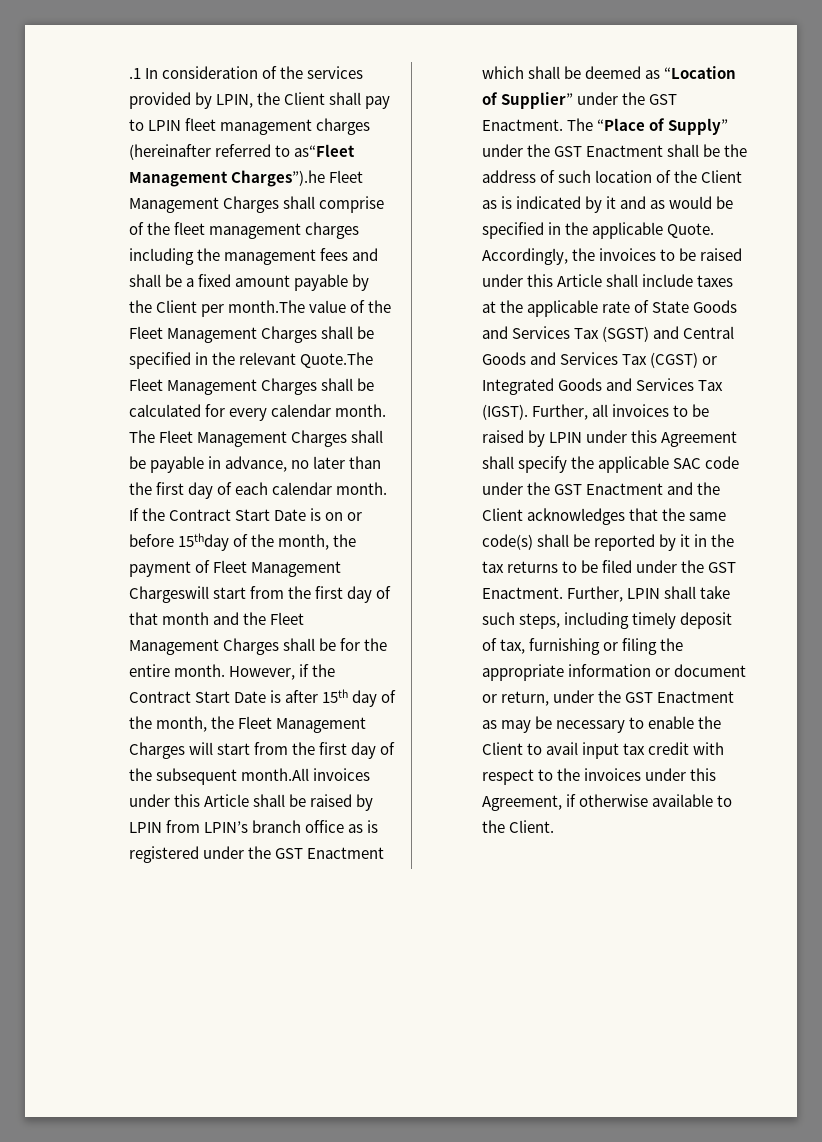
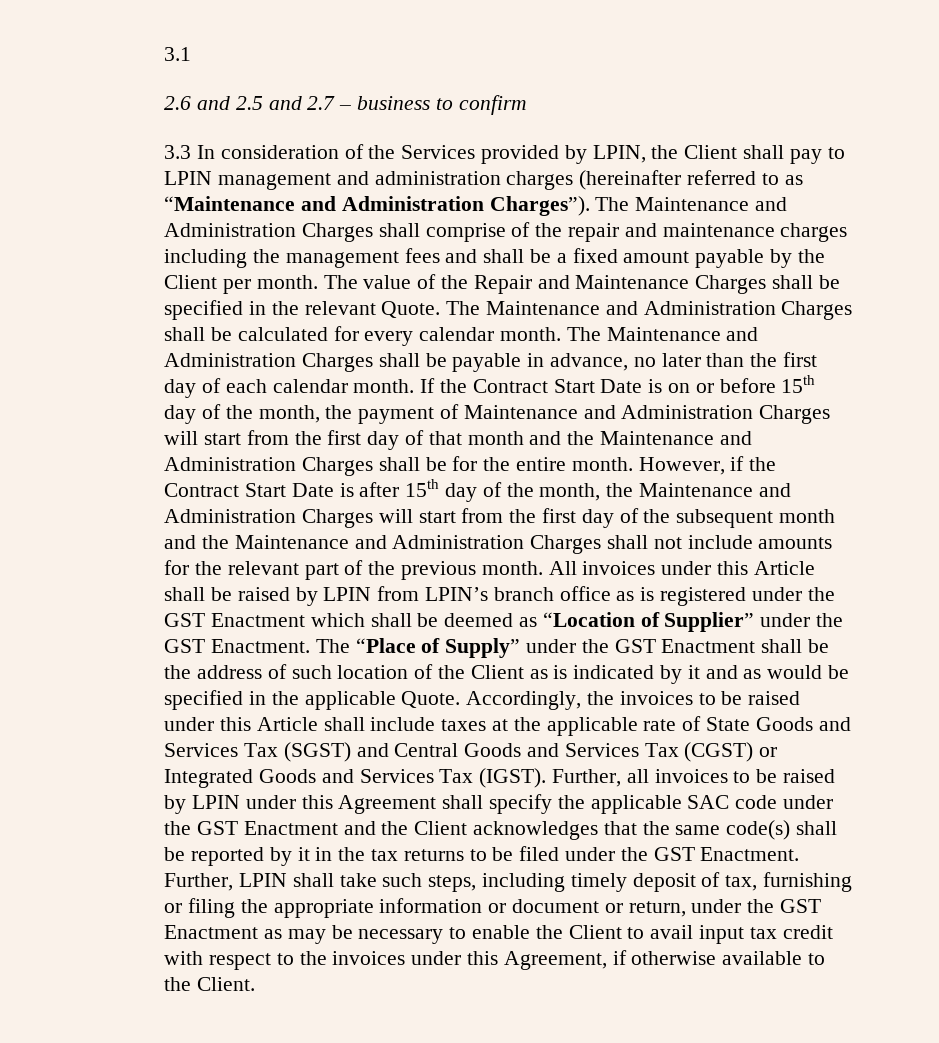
- .1 In consideration of the services provided by LPIN, the Client shall pay to LPIN fleet management charges (hereinafter referred to as“Fleet Management Charges”).he Fleet Management Charges shall comprise of the fleet management charges including the management fees and shall be a fixed amount payable by the Client per month.The value of the Fleet Management Charges shall be specified in the relevant Quote.The Fleet Management Charges shall be calculated for every calendar month.
+ 3.1
+ 2.6 and 2.5 and 2.7 – business to confirm
+ 3.3 In consideration of the Services provided by LPIN, the Client shall pay to LPIN management and administration charges (hereinafter referred to as “Maintenance and Administration Charges”). The Maintenance and Administration Charges shall comprise of the repair and maintenance charges including the management fees and shall be a fixed amount payable by the Client per month. The value of the Repair and Maintenance Charges shall be specified in the relevant Quote. The Maintenance and Administration Charges shall be calculated for every calendar month.
- The Fleet Management Charges shall be payable in advance, no later than the first day of each calendar month.
+ The Maintenance and Administration Charges shall be payable in advance, no later than the first day of each calendar month.
- If the Contract Start Date is on or before 15thday of the month, the payment of Fleet Management Chargeswill start from the first day of that month and the Fleet Management Charges shall be for the entire month.
+ If the Contract Start Date is on or before 15th day of the month, the payment of Maintenance and Administration Charges will start from the first day of that month and the Maintenance and Administration Charges shall be for the entire month.
- However, if the Contract Start Date is after 15th day of the month, the Fleet Management Charges will start from the first day of the subsequent month.All invoices under this Article shall be raised by LPIN from LPIN’s branch office as is registered under the GST Enactment which shall be deemed as “Location of Supplier” under the GST Enactment.
+ However, if the Contract Start Date is after 15th day of the month, the Maintenance and Administration Charges will start from the first day of the subsequent month and the Maintenance and Administration Charges shall not include amounts for the relevant part of the previous month. All invoices under this Article shall be raised by LPIN from LPIN’s branch office as is registered under the GST Enactment which shall be deemed as “Location of Supplier” under the GST Enactment.

